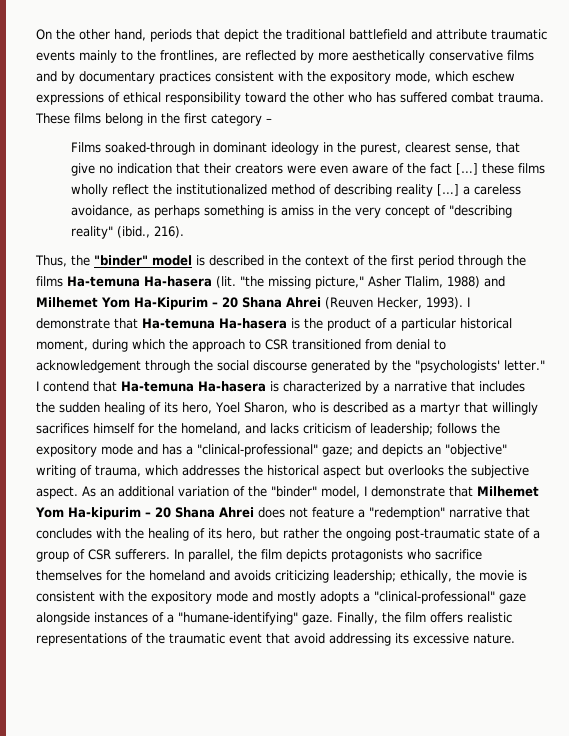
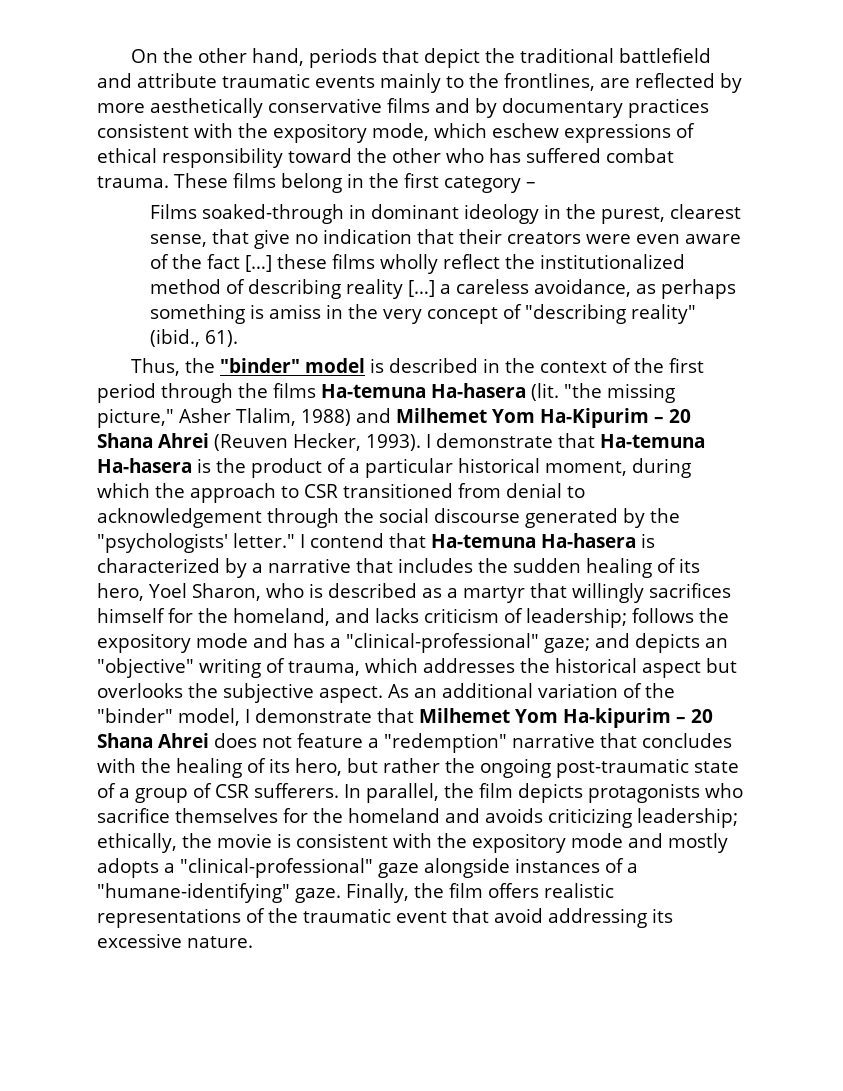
- Films soaked-through in dominant ideology in the purest, clearest sense, that give no indication that their creators were even aware of the fact […] these films wholly reflect the institutionalized method of describing reality […] a careless avoidance, as perhaps something is amiss in the very concept of "describing reality" (ibid., 216).
+ Films soaked-through in dominant ideology in the purest, clearest sense, that give no indication that their creators were even aware of the fact […] these films wholly reflect the institutionalized method of describing reality […] a careless avoidance, as perhaps something is amiss in the very concept of "describing reality" (ibid., 61).

